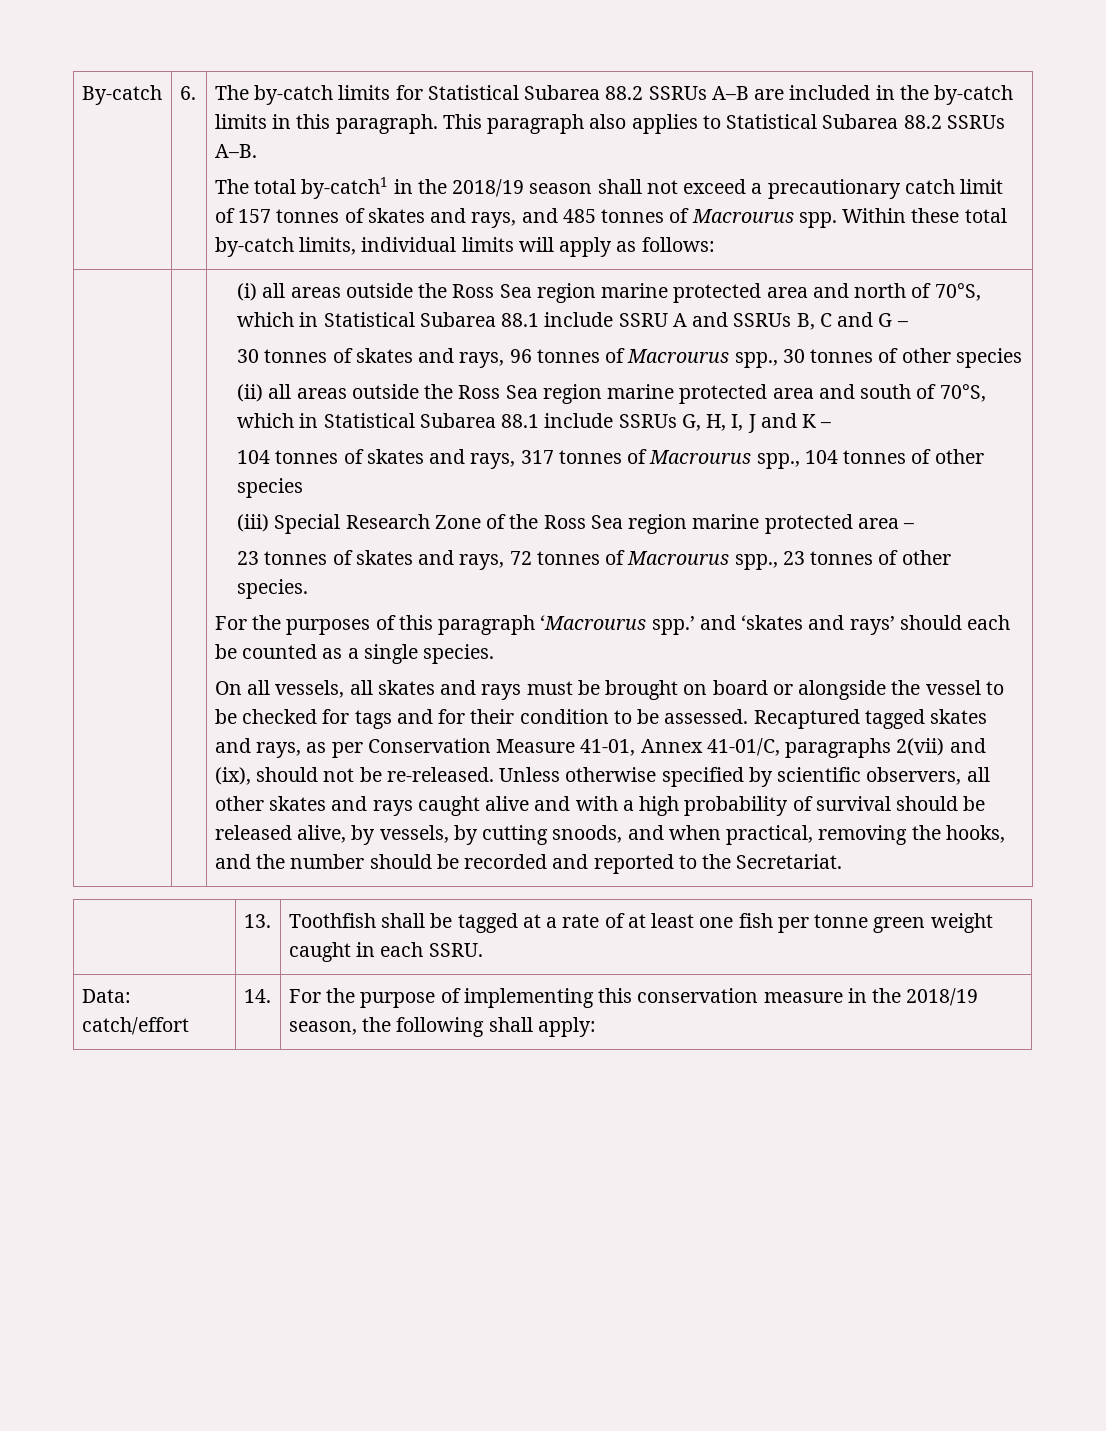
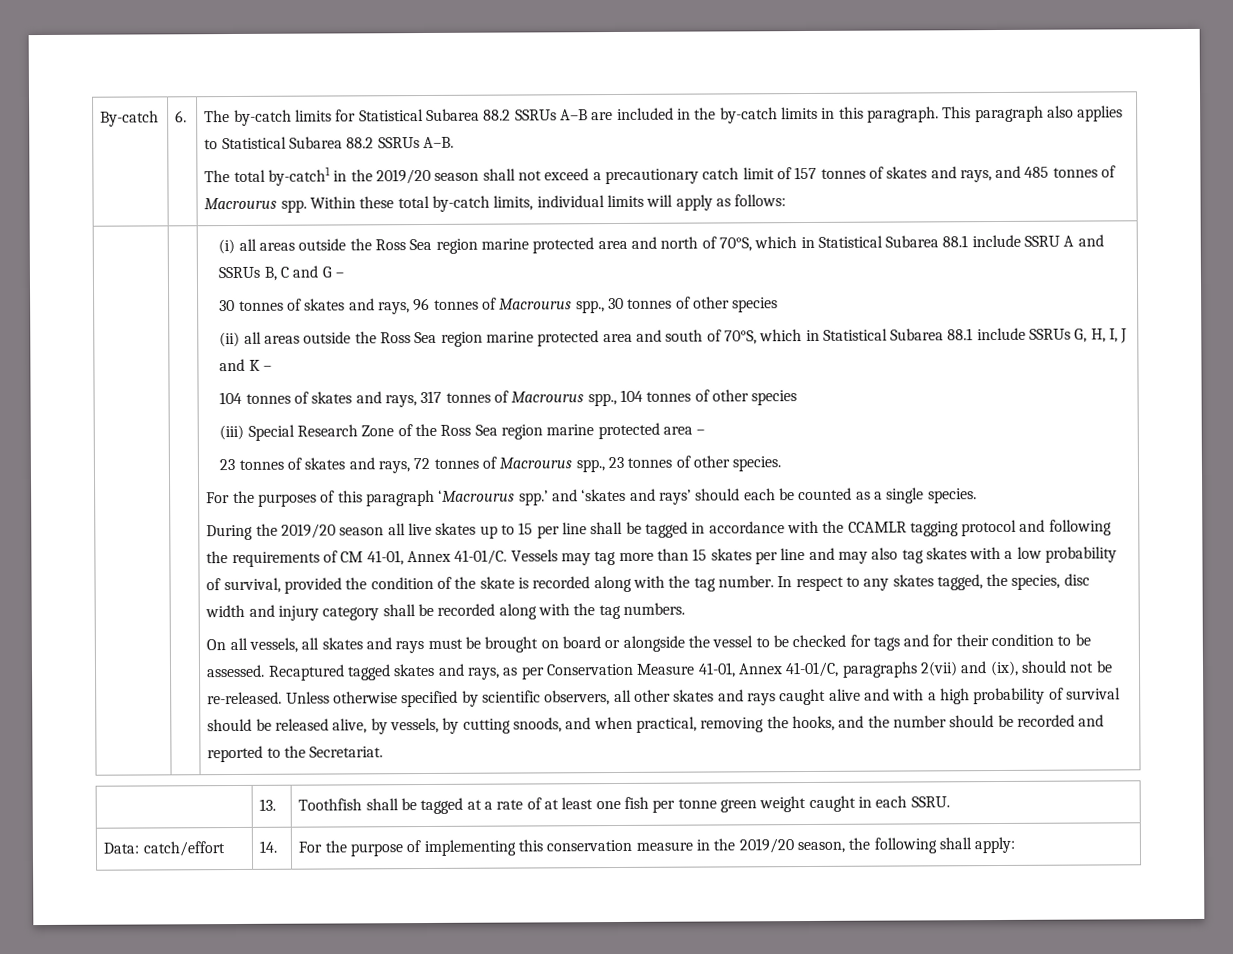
- The total by-catch1 in the 2018/19 season shall not exceed a precautionary catch limit of 157 tonnes of skates and rays, and 485 tonnes of Macrourus spp.
+ The total by-catch1 in the 2019/20 season shall not exceed a precautionary catch limit of 157 tonnes of skates and rays, and 485 tonnes of Macrourus spp.
+ During the 2019/20 season all live skates up to 15 per line shall be tagged in accordance with the CCAMLR tagging protocol and following the requirements of CM 41-01, Annex 41-01/C. Vessels may tag more than 15 skates per line and may also tag skates with a low probability of survival, provided the condition of the skate is recorded along with the tag number. In respect to any skates tagged, the species, disc width and injury category shall be recorded along with the tag numbers.
- Data: catch/effort | 14. | For the purpose of implementing this conservation measure in the 2018/19 season, the following shall apply:
+ Data: catch/effort | 14. | For the purpose of implementing this conservation measure in the 2019/20 season, the following shall apply:

